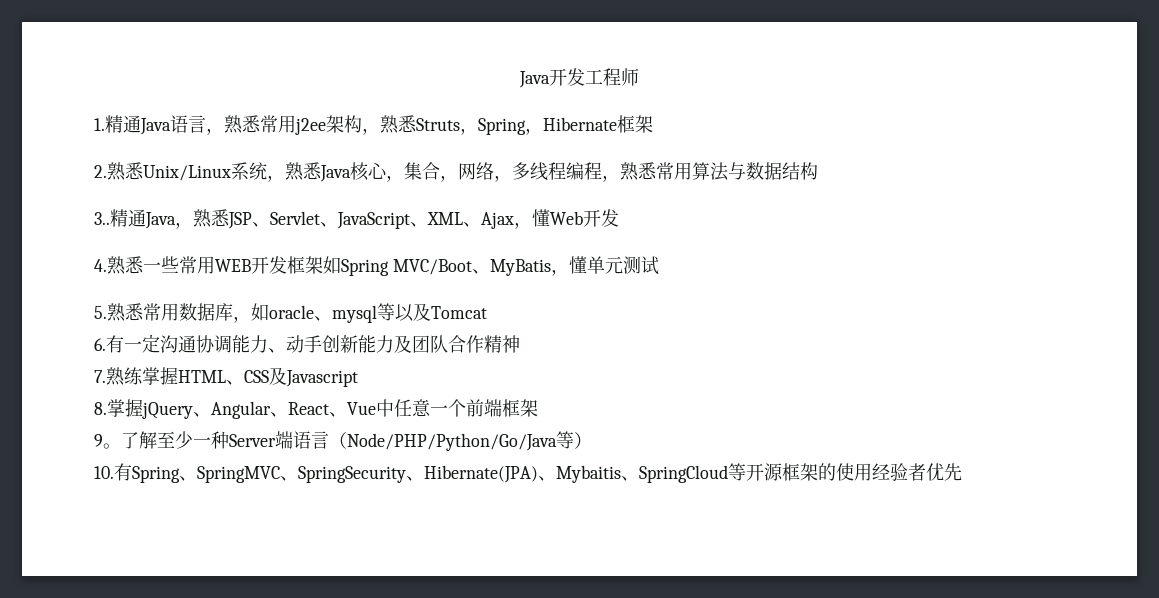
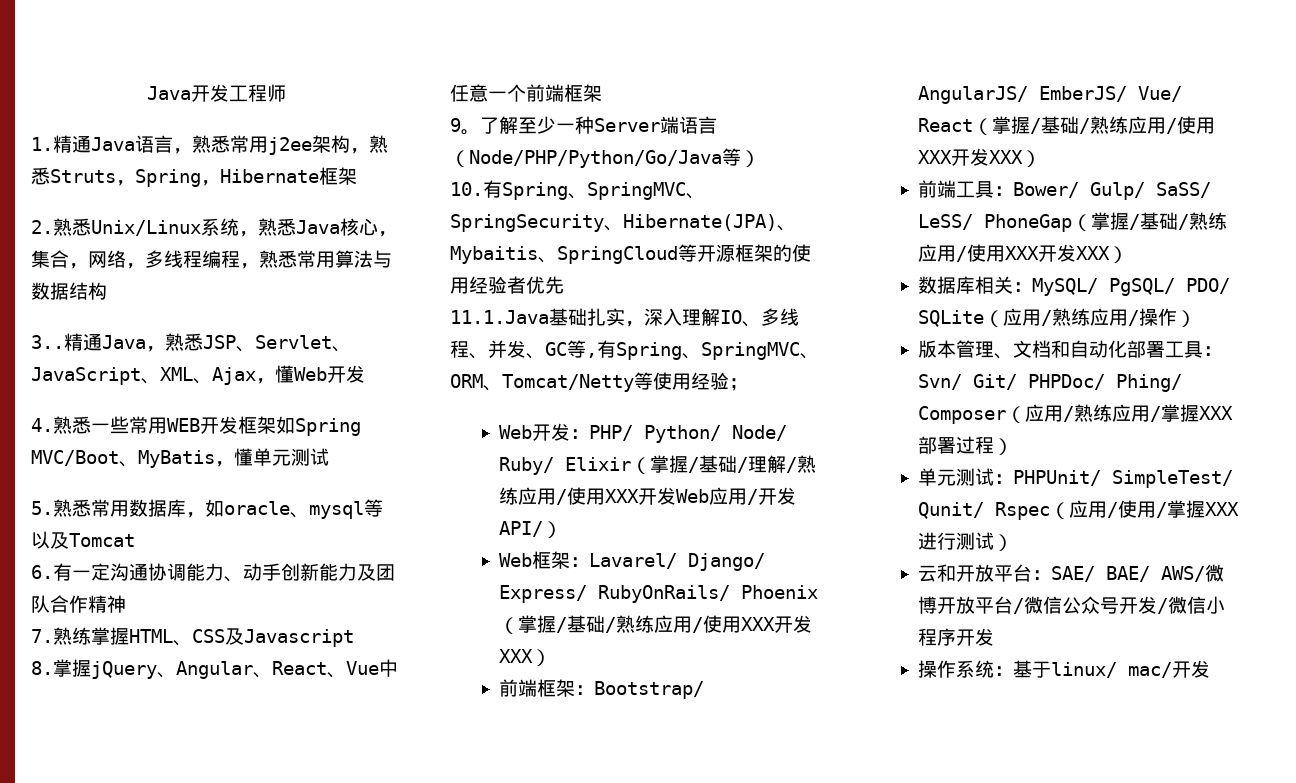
+ 11.1.Java基础扎实，深入理解IO、多线程、并发、GC等,有Spring、SpringMVC、ORM、Tomcat/Netty等使用经验；
+ Web开发：PHP/ Python/ Node/ Ruby/ Elixir（掌握/基础/理解/熟练应用/使用XXX开发Web应用/开发API/）
+ Web框架：Lavarel/ Django/ Express/ RubyOnRails/ Phoenix（掌握/基础/熟练应用/使用XXX开发XXX）
+ 前端框架：Bootstrap/ AngularJS/ EmberJS/ Vue/ React（掌握/基础/熟练应用/使用XXX开发XXX）
+ 前端工具：Bower/ Gulp/ SaSS/ LeSS/ PhoneGap（掌握/基础/熟练应用/使用XXX开发XXX）
+ 数据库相关：MySQL/ PgSQL/ PDO/ SQLite（应用/熟练应用/操作）
+ 版本管理、文档和自动化部署工具：Svn/ Git/ PHPDoc/ Phing/ Composer（应用/熟练应用/掌握XXX部署过程）
+ 单元测试：PHPUnit/ SimpleTest/ Qunit/ Rspec（应用/使用/掌握XXX进行测试）
+ 云和开放平台：SAE/ BAE/ AWS/微博开放平台/微信公众号开发/微信小程序开发
+ 操作系统：基于linux/ mac/开发

